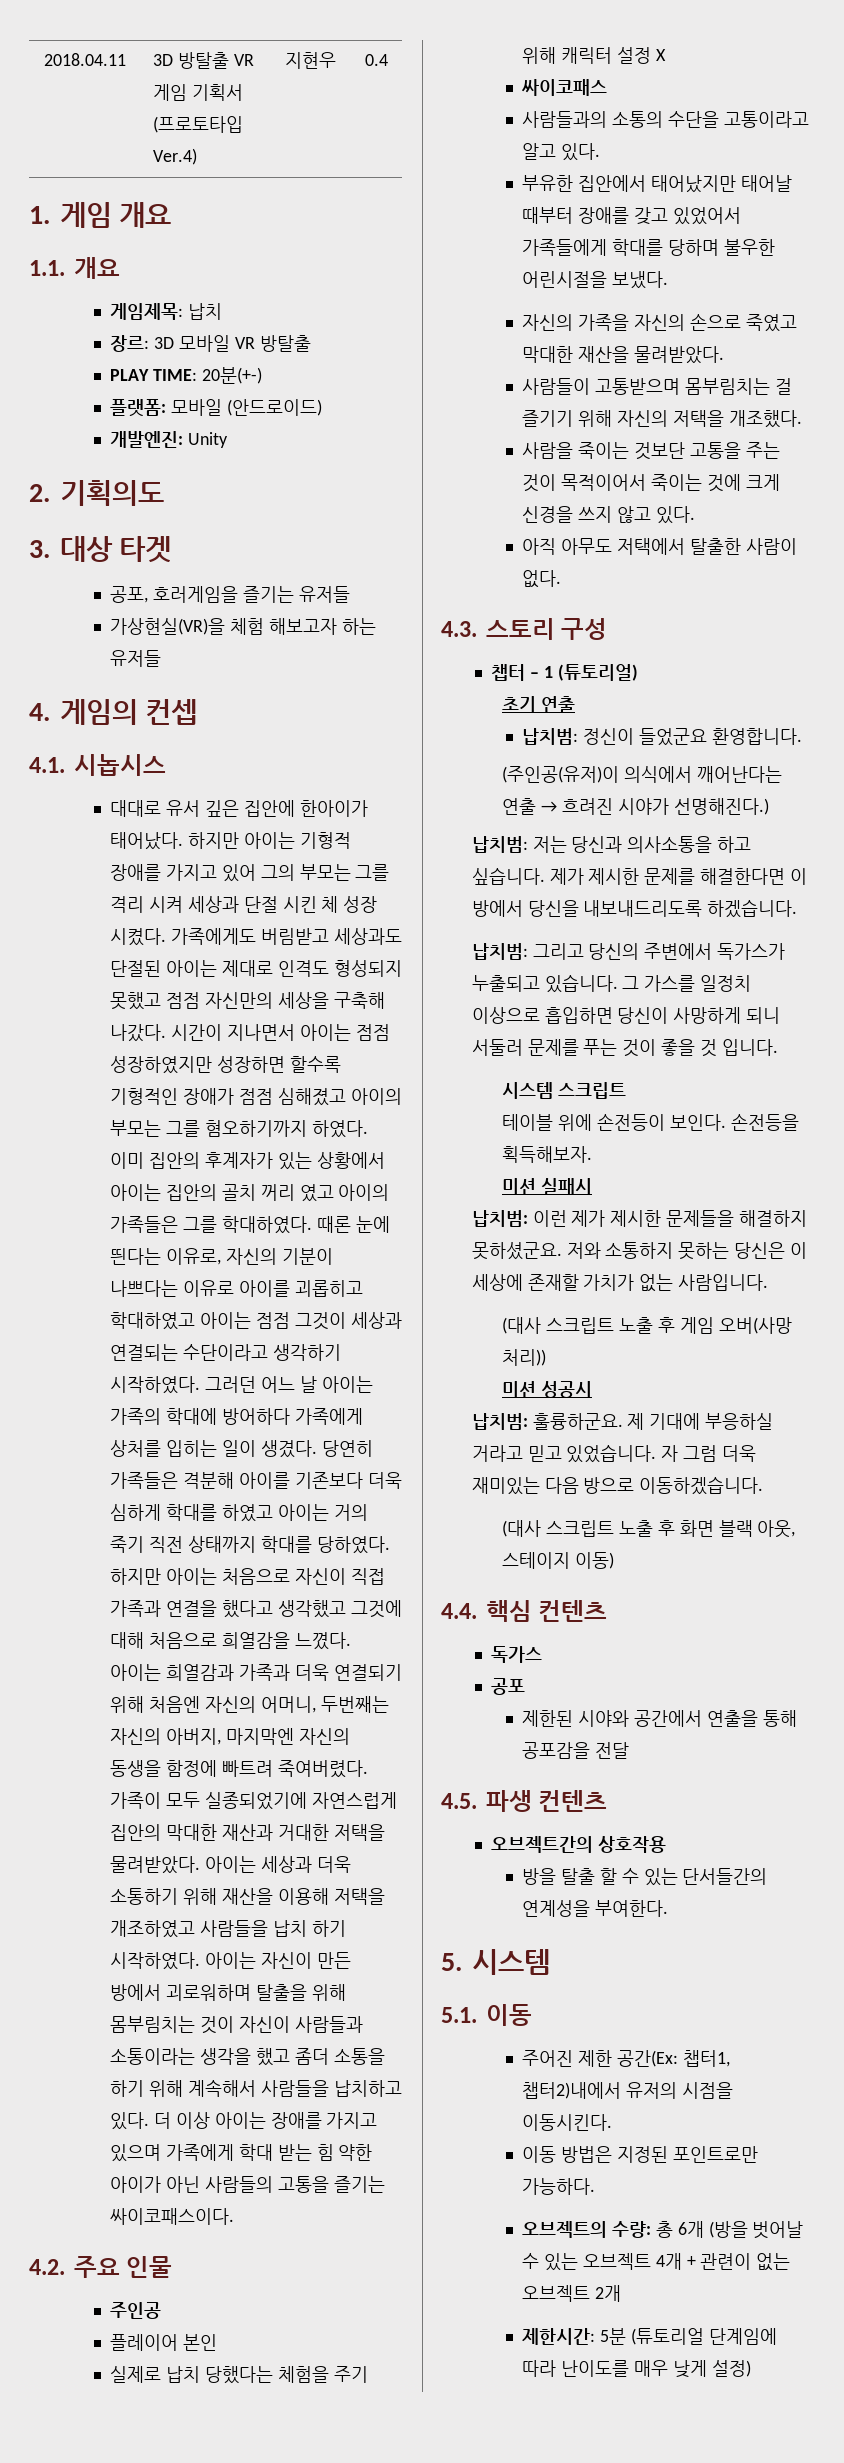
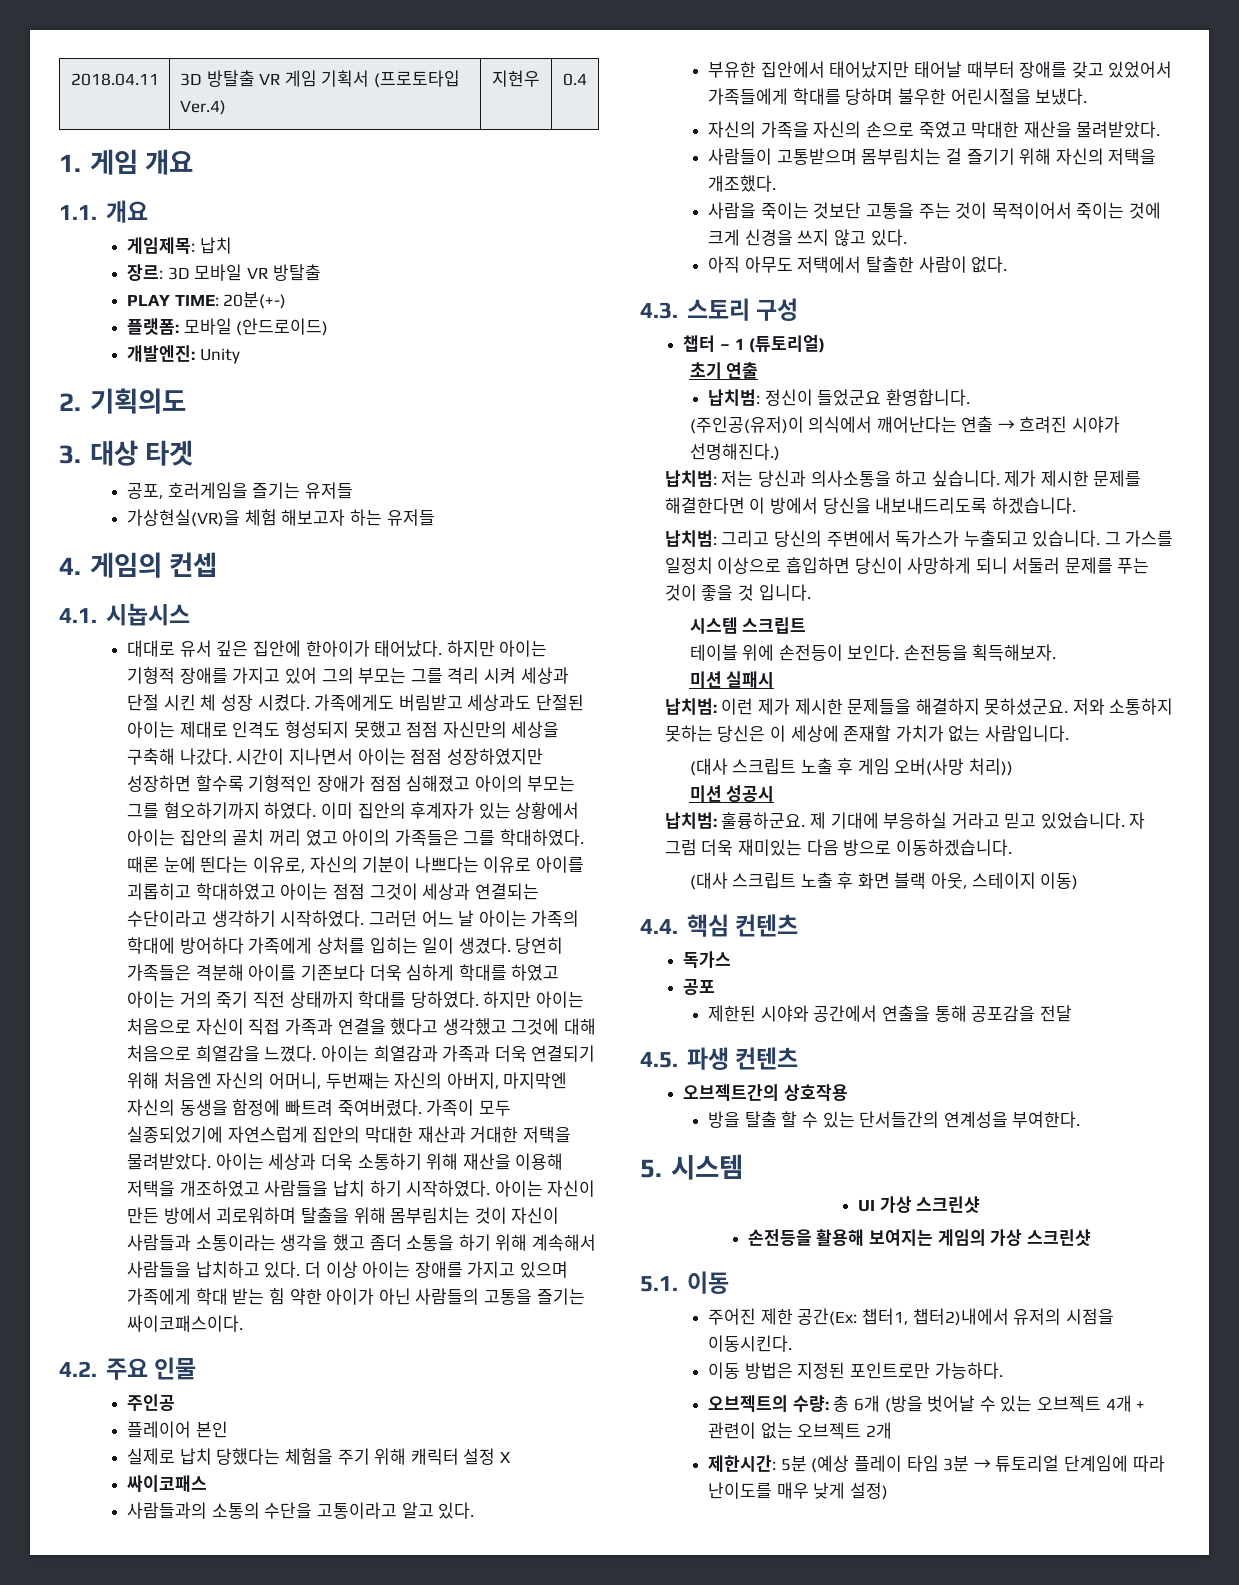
+ UI 가상 스크린샷
+ 손전등을 활용해 보여지는 게임의 가상 스크린샷
- 제한시간: 5분 (튜토리얼 단계임에 따라 난이도를 매우 낮게 설정)
+ 제한시간: 5분 (예상 플레이 타임 3분 → 튜토리얼 단계임에 따라 난이도를 매우 낮게 설정)

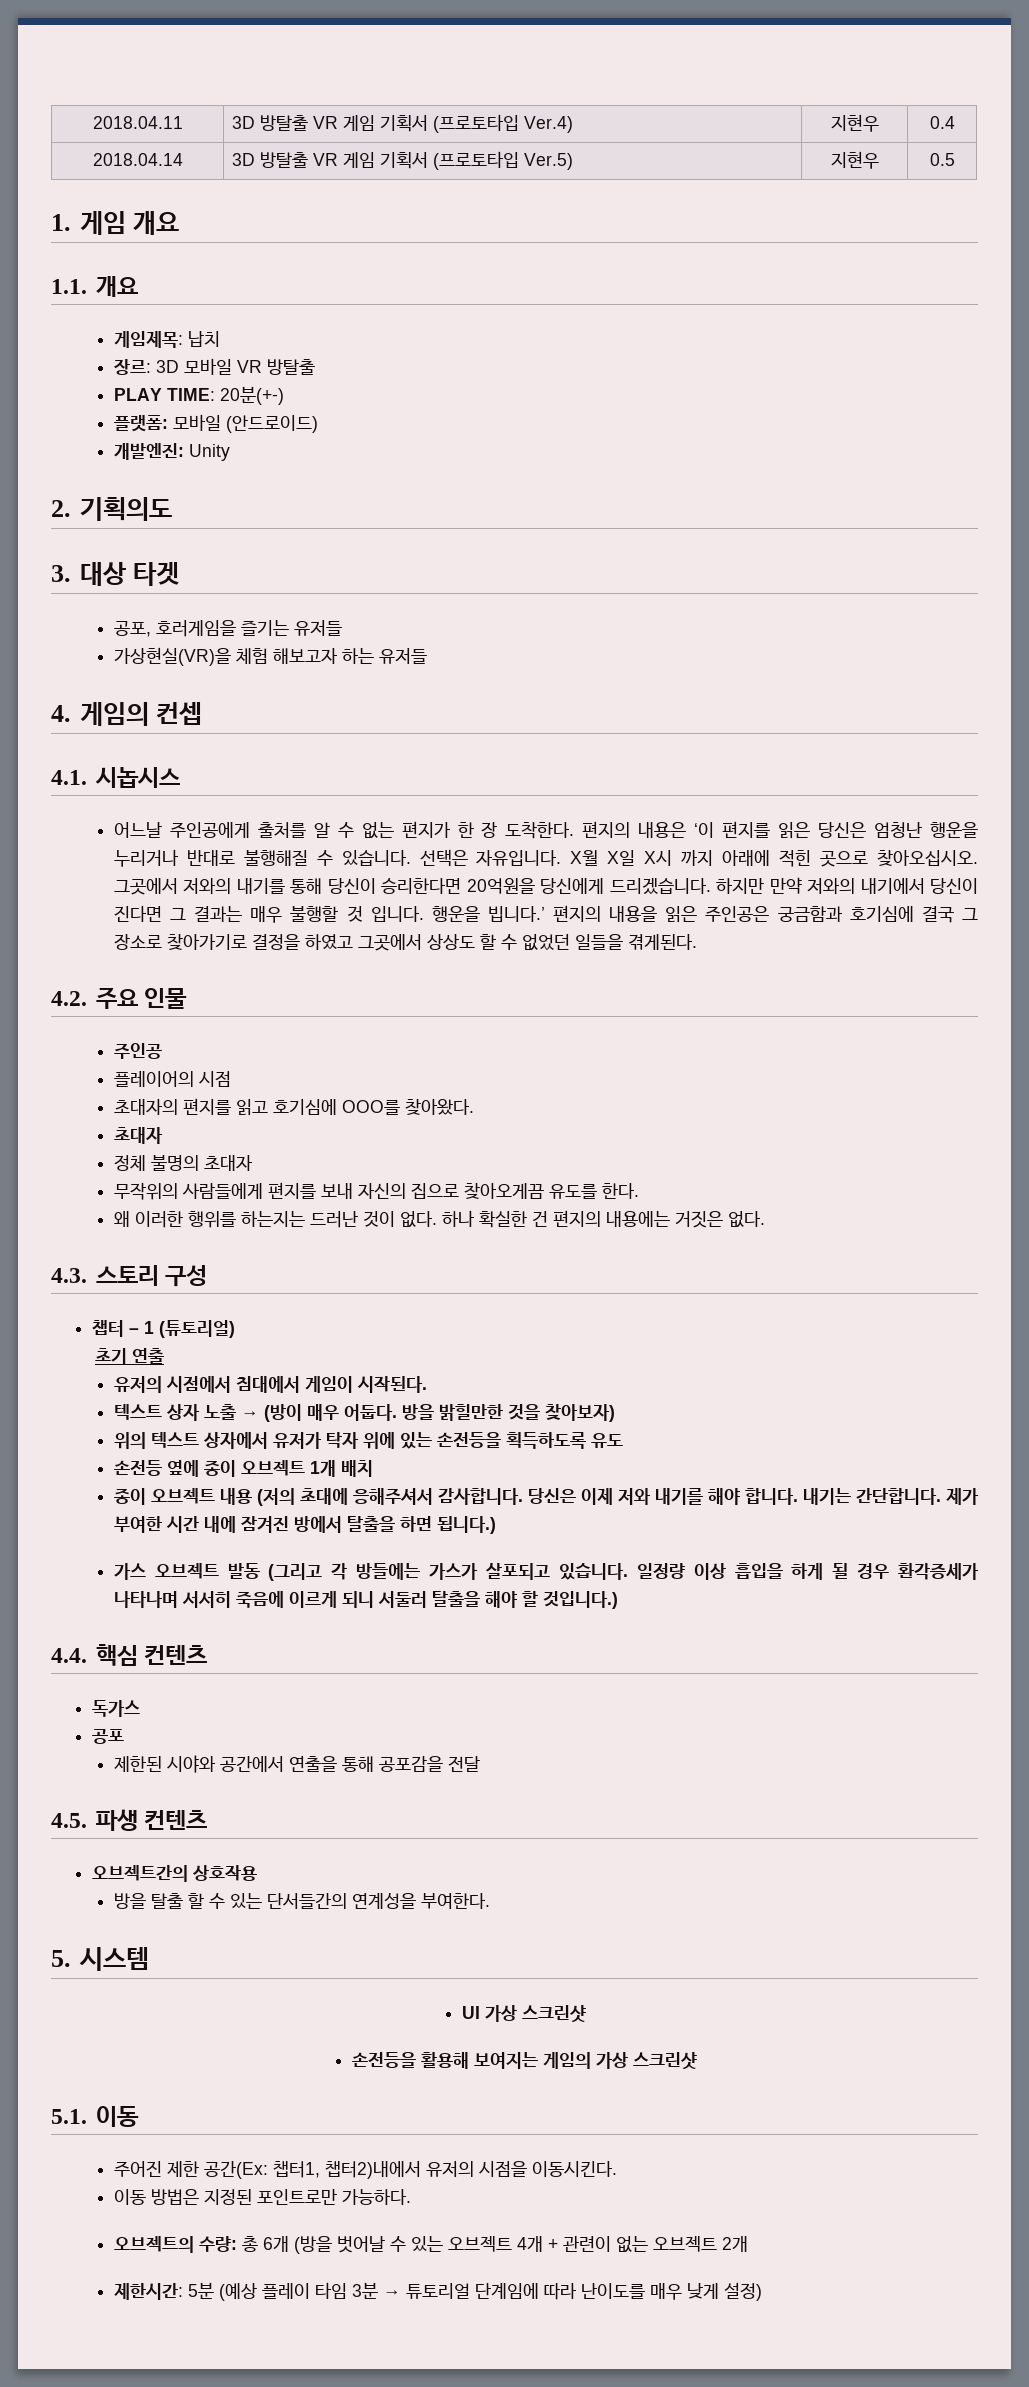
+ 2018.04.14 | 3D 방탈출 VR 게임 기획서 (프로토타입 Ver.5) | 지현우 | 0.5
- 대대로 유서 깊은 집안에 한아이가 태어났다. 하지만 아이는 기형적 장애를 가지고 있어 그의 부모는 그를 격리 시켜 세상과 단절 시킨 체 성장 시켰다. 가족에게도 버림받고 세상과도 단절된 아이는 제대로 인격도 형성되지 못했고 점점 자신만의 세상을 구축해 나갔다. 시간이 지나면서 아이는 점점 성장하였지만 성장하면 할수록 기형적인 장애가 점점 심해졌고 아이의 부모는 그를 혐오하기까지 하였다. 이미 집안의 후계자가 있는 상황에서 아이는 집안의 골치 꺼리 였고 아이의 가족들은 그를 학대하였다. 때론 눈에 띈다는 이유로, 자신의 기분이 나쁘다는 이유로 아이를 괴롭히고 학대하였고 아이는 점점 그것이 세상과 연결되는 수단이라고 생각하기 시작하였다. 그러던 어느 날 아이는 가족의 학대에 방어하다 가족에게 상처를 입히는 일이 생겼다. 당연히 가족들은 격분해 아이를 기존보다 더욱 심하게 학대를 하였고 아이는 거의 죽기 직전 상태까지 학대를 당하였다. 하지만 아이는 처음으로 자신이 직접 가족과 연결을 했다고 생각했고 그것에 대해 처음으로 희열감을 느꼈다. 아이는 희열감과 가족과 더욱 연결되기 위해 처음엔 자신의 어머니, 두번째는 자신의 아버지, 마지막엔 자신의 동생을 함정에 빠트려 죽여버렸다. 가족이 모두 실종되었기에 자연스럽게 집안의 막대한 재산과 거대한 저택을 물려받았다. 아이는 세상과 더욱 소통하기 위해 재산을 이용해 저택을 개조하였고 사람들을 납치 하기 시작하였다. 아이는 자신이 만든 방에서 괴로워하며 탈출을 위해 몸부림치는 것이 자신이 사람들과 소통이라는 생각을 했고 좀더 소통을 하기 위해 계속해서 사람들을 납치하고 있다. 더 이상 아이는 장애를 가지고 있으며 가족에게 학대 받는 힘 약한 아이가 아닌 사람들의 고통을 즐기는 싸이코패스이다.
+ 어느날 주인공에게 출처를 알 수 없는 편지가 한 장 도착한다. 편지의 내용은 ‘이 편지를 읽은 당신은 엄청난 행운을 누리거나 반대로 불행해질 수 있습니다. 선택은 자유입니다. X월 X일 X시 까지 아래에 적힌 곳으로 찾아오십시오. 그곳에서 저와의 내기를 통해 당신이 승리한다면 20억원을 당신에게 드리겠습니다. 하지만 만약 저와의 내기에서 당신이 진다면 그 결과는 매우 불행할 것 입니다. 행운을 빕니다.’ 편지의 내용을 읽은 주인공은 궁금함과 호기심에 결국 그 장소로 찾아가기로 결정을 하였고 그곳에서 상상도 할 수 없었던 일들을 겪게된다.
  4.2. 주요 인물
  주인공
- 플레이어 본인
- 실제로 납치 당했다는 체험을 주기 위해 캐릭터 설정 X
- 싸이코패스
- 사람들과의 소통의 수단을 고통이라고 알고 있다.
- 부유한 집안에서 태어났지만 태어날 때부터 장애를 갖고 있었어서 가족들에게 학대를 당하며 불우한 어린시절을 보냈다.
- 자신의 가족을 자신의 손으로 죽였고 막대한 재산을 물려받았다.
- 사람들이 고통받으며 몸부림치는 걸 즐기기 위해 자신의 저택을 개조했다.
- 사람을 죽이는 것보단 고통을 주는 것이 목적이어서 죽이는 것에 크게 신경을 쓰지 않고 있다.
- 아직 아무도 저택에서 탈출한 사람이 없다.
+ 플레이어의 시점
+ 초대자의 편지를 읽고 호기심에 OOO를 찾아왔다.
+ 초대자
+ 정체 불명의 초대자
+ 무작위의 사람들에게 편지를 보내 자신의 집으로 찾아오게끔 유도를 한다.
+ 왜 이러한 행위를 하는지는 드러난 것이 없다. 하나 확실한 건 편지의 내용에는 거짓은 없다.
- 납치범: 정신이 들었군요 환영합니다.
- (주인공(유저)이 의식에서 깨어난다는 연출 → 흐려진 시야가 선명해진다.)
- 납치범: 저는 당신과 의사소통을 하고 싶습니다. 제가 제시한 문제를 해결한다면 이 방에서 당신을 내보내드리도록 하겠습니다.
- 납치범: 그리고 당신의 주변에서 독가스가 누출되고 있습니다. 그 가스를 일정치 이상으로 흡입하면 당신이 사망하게 되니 서둘러 문제를 푸는 것이 좋을 것 입니다.
- 시스템 스크립트
- 테이블 위에 손전등이 보인다. 손전등을 획득해보자.
- 미션 실패시
- 납치범: 이런 제가 제시한 문제들을 해결하지 못하셨군요. 저와 소통하지 못하는 당신은 이 세상에 존재할 가치가 없는 사람입니다.
- (대사 스크립트 노출 후 게임 오버(사망 처리))
- 미션 성공시
- 납치범: 훌륭하군요. 제 기대에 부응하실 거라고 믿고 있었습니다. 자 그럼 더욱 재미있는 다음 방으로 이동하겠습니다.
- (대사 스크립트 노출 후 화면 블랙 아웃, 스테이지 이동)
+ 유저의 시점에서 침대에서 게임이 시작된다.
+ 텍스트 상자 노출 → (방이 매우 어둡다. 방을 밝힐만한 것을 찾아보자)
+ 위의 텍스트 상자에서 유저가 탁자 위에 있는 손전등을 획득하도록 유도
+ 손전등 옆에 종이 오브젝트 1개 배치
+ 종이 오브젝트 내용 (저의 초대에 응해주셔서 감사합니다. 당신은 이제 저와 내기를 해야 합니다. 내기는 간단합니다. 제가 부여한 시간 내에 잠겨진 방에서 탈출을 하면 됩니다.)
+ 가스 오브젝트 발동 (그리고 각 방들에는 가스가 살포되고 있습니다. 일정량 이상 흡입을 하게 될 경우 환각증세가 나타나며 서서히 죽음에 이르게 되니 서둘러 탈출을 해야 할 것입니다.)

